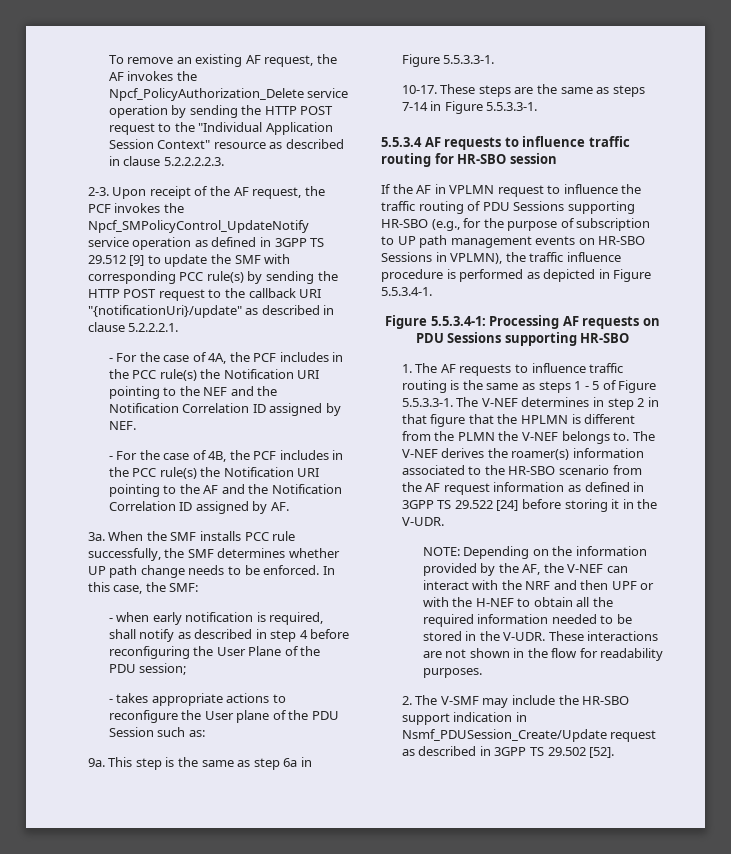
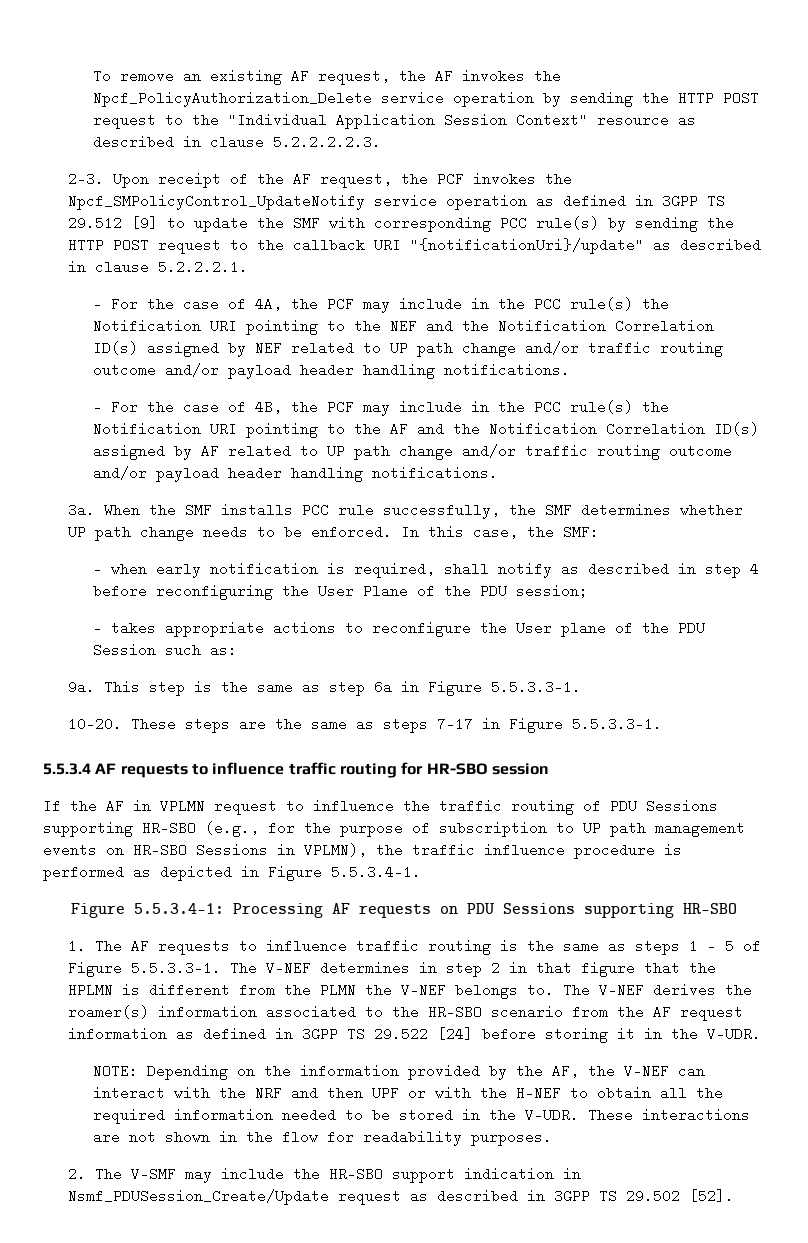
- - For the case of 4A, the PCF includes in the PCC rule(s) the Notification URI pointing to the NEF and the Notification Correlation ID assigned by NEF.
+ - For the case of 4A, the PCF may include in the PCC rule(s) the Notification URI pointing to the NEF and the Notification Correlation ID(s) assigned by NEF related to UP path change and/or traffic routing outcome and/or payload header handling notifications.
- - For the case of 4B, the PCF includes in the PCC rule(s) the Notification URI pointing to the AF and the Notification Correlation ID assigned by AF.
+ - For the case of 4B, the PCF may include in the PCC rule(s) the Notification URI pointing to the AF and the Notification Correlation ID(s) assigned by AF related to UP path change and/or traffic routing outcome and/or payload header handling notifications.
- 10-17.
+ 10-20.
- These steps are the same as steps 7-14 in Figure 5.5.3.3-1.
+ These steps are the same as steps 7-17 in Figure 5.5.3.3-1.

